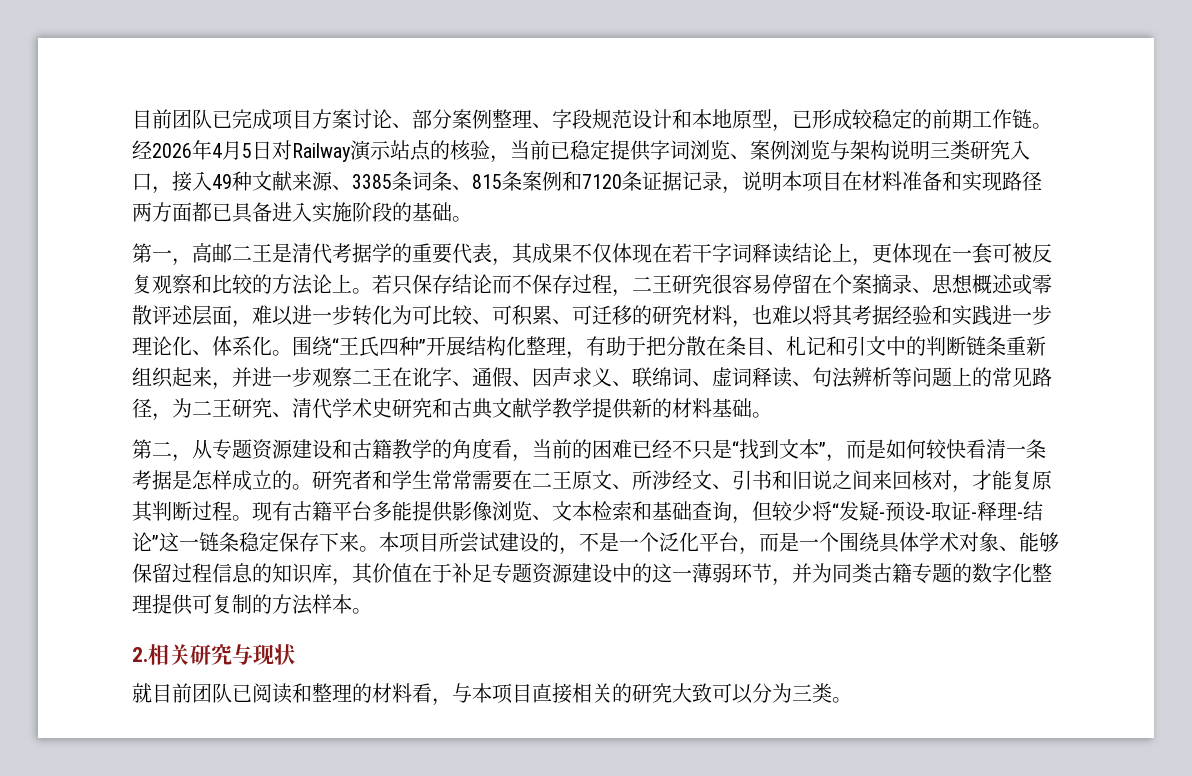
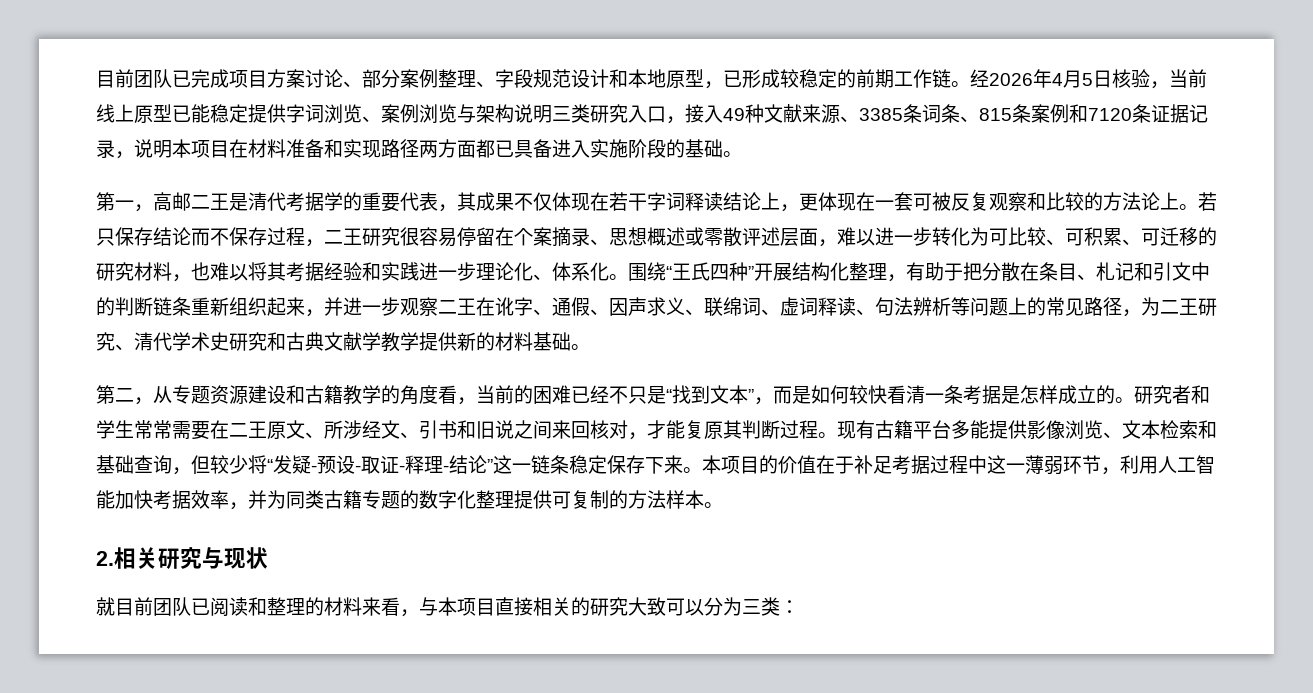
- 经2026年4月5日对Railway演示站点的核验，当前已稳定提供字词浏览、案例浏览与架构说明三类研究入口，接入49种文献来源、3385条词条、815条案例和7120条证据记录，说明本项目在材料准备和实现路径两方面都已具备进入实施阶段的基础。
+ 经2026年4月5日核验，当前线上原型已能稳定提供字词浏览、案例浏览与架构说明三类研究入口，接入49种文献来源、3385条词条、815条案例和7120条证据记录，说明本项目在材料准备和实现路径两方面都已具备进入实施阶段的基础。
- 本项目所尝试建设的，不是一个泛化平台，而是一个围绕具体学术对象、能够保留过程信息的知识库，其价值在于补足专题资源建设中的这一薄弱环节，并为同类古籍专题的数字化整理提供可复制的方法样本。
+ 本项目的价值在于补足考据过程中这一薄弱环节，利用人工智能加快考据效率，并为同类古籍专题的数字化整理提供可复制的方法样本。
- 就目前团队已阅读和整理的材料看，与本项目直接相关的研究大致可以分为三类。
+ 就目前团队已阅读和整理的材料来看，与本项目直接相关的研究大致可以分为三类：

